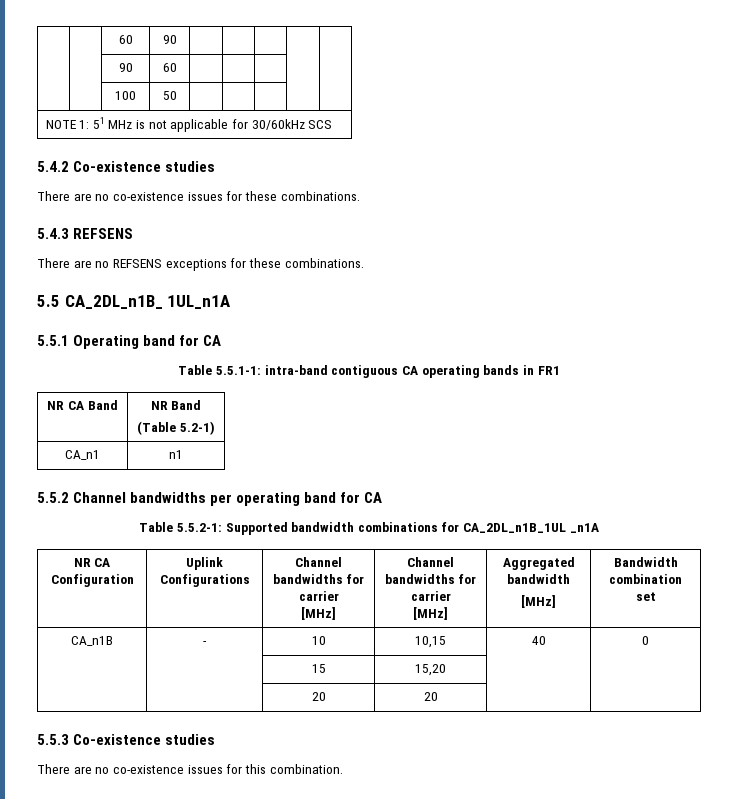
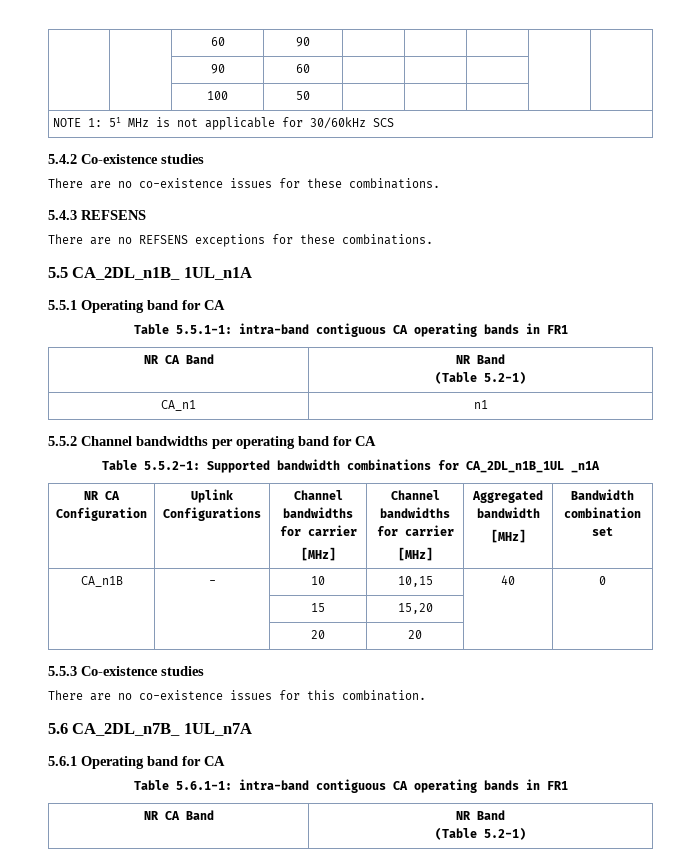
+ 5.6 CA_2DL_n7B_ 1UL_n7A
+ 5.6.1 Operating band for CA
+ Table 5.6.1-1: intra-band contiguous CA operating bands in FR1
+ NR CA Band | NR Band
+ (Table 5.2-1)

